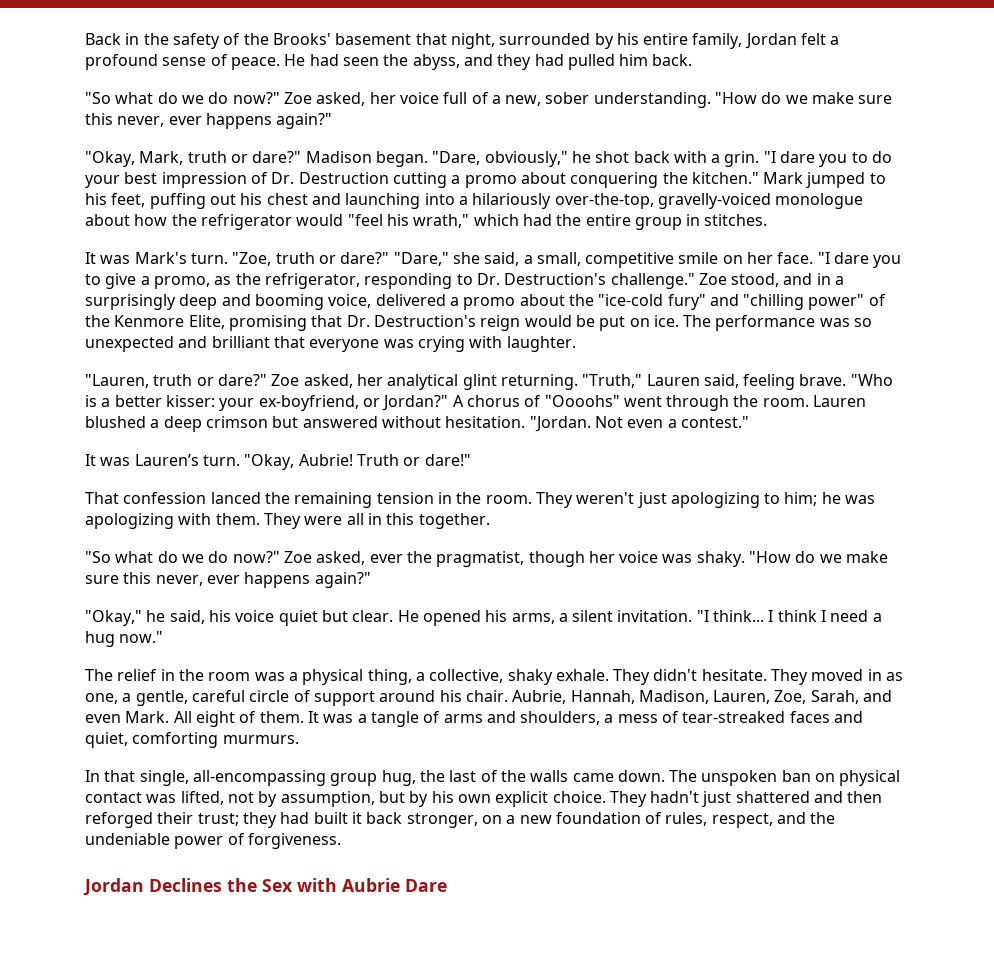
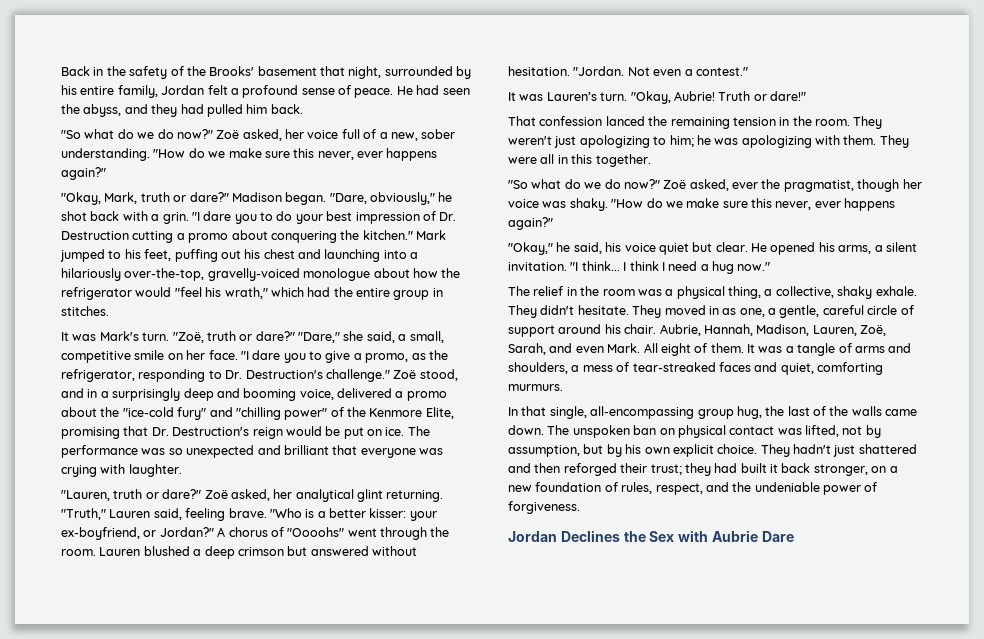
- Zoe asked, her voice full of a new, sober understanding.
+ Zoë asked, her voice full of a new, sober understanding.
- "Zoe, truth or dare?"
+ "Zoë, truth or dare?"
- Zoe stood, and in a surprisingly deep and booming voice, delivered a promo about the "ice-cold fury" and "chilling power" of the Kenmore Elite, promising that Dr. Destruction's reign would be put on ice.
+ Zoë stood, and in a surprisingly deep and booming voice, delivered a promo about the "ice-cold fury" and "chilling power" of the Kenmore Elite, promising that Dr. Destruction's reign would be put on ice.
- Zoe asked, her analytical glint returning.
+ Zoë asked, her analytical glint returning.
- Zoe asked, ever the pragmatist, though her voice was shaky.
+ Zoë asked, ever the pragmatist, though her voice was shaky.
- Aubrie, Hannah, Madison, Lauren, Zoe, Sarah, and even Mark.
+ Aubrie, Hannah, Madison, Lauren, Zoë, Sarah, and even Mark.

